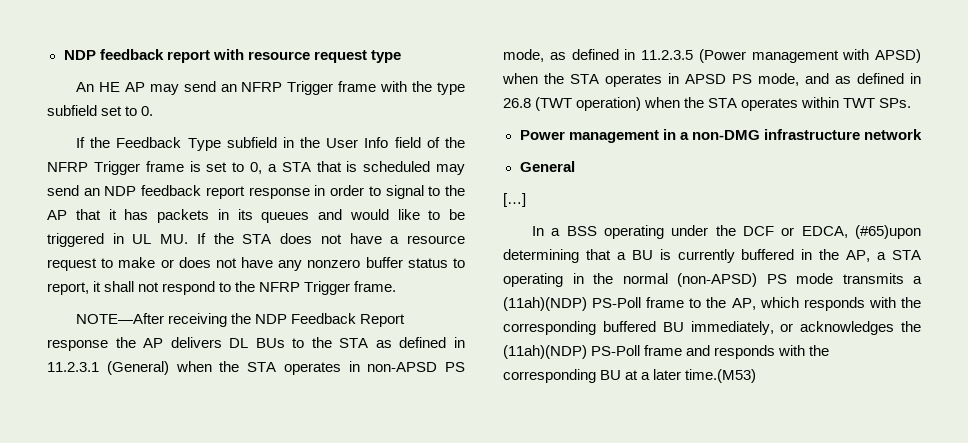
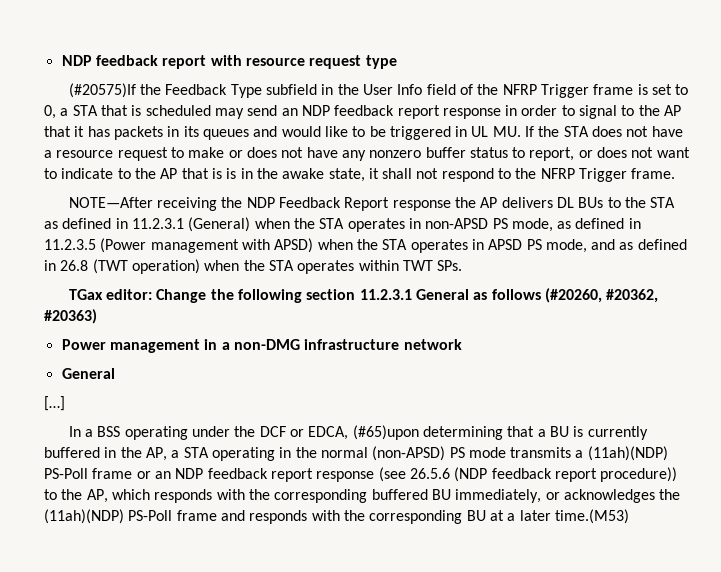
- An HE AP may send an NFRP Trigger frame with the type subfield set to 0.
- If the Feedback Type subfield in the User Info field of the NFRP Trigger frame is set to 0, a STA that is scheduled may send an NDP feedback report response in order to signal to the AP that it has packets in its queues and would like to be triggered in UL MU. If the STA does not have a resource request to make or does not have any nonzero buffer status to report, it shall not respond to the NFRP Trigger frame.
+ (#20575)If the Feedback Type subfield in the User Info field of the NFRP Trigger frame is set to 0, a STA that is scheduled may send an NDP feedback report response in order to signal to the AP that it has packets in its queues and would like to be triggered in UL MU. If the STA does not have a resource request to make or does not have any nonzero buffer status to report, or does not want to indicate to the AP that is is in the awake state, it shall not respond to the NFRP Trigger frame.
+ TGax editor: Change the following section 11.2.3.1 General as follows (#20260, #20362, #20363)
- In a BSS operating under the DCF or EDCA, (#65)upon determining that a BU is currently buffered in the AP, a STA operating in the normal (non-APSD) PS mode transmits a (11ah)(NDP) PS-Poll frame to the AP, which responds with the corresponding buffered BU immediately, or acknowledges the (11ah)(NDP) PS-Poll frame and responds with the corresponding BU at a later time.(M53)
+ In a BSS operating under the DCF or EDCA, (#65)upon determining that a BU is currently buffered in the AP, a STA operating in the normal (non-APSD) PS mode transmits a (11ah)(NDP) PS-Poll frame or an NDP feedback report response (see 26.5.6 (NDP feedback report procedure)) to the AP, which responds with the corresponding buffered BU immediately, or acknowledges the (11ah)(NDP) PS-Poll frame and responds with the corresponding BU at a later time.(M53)

